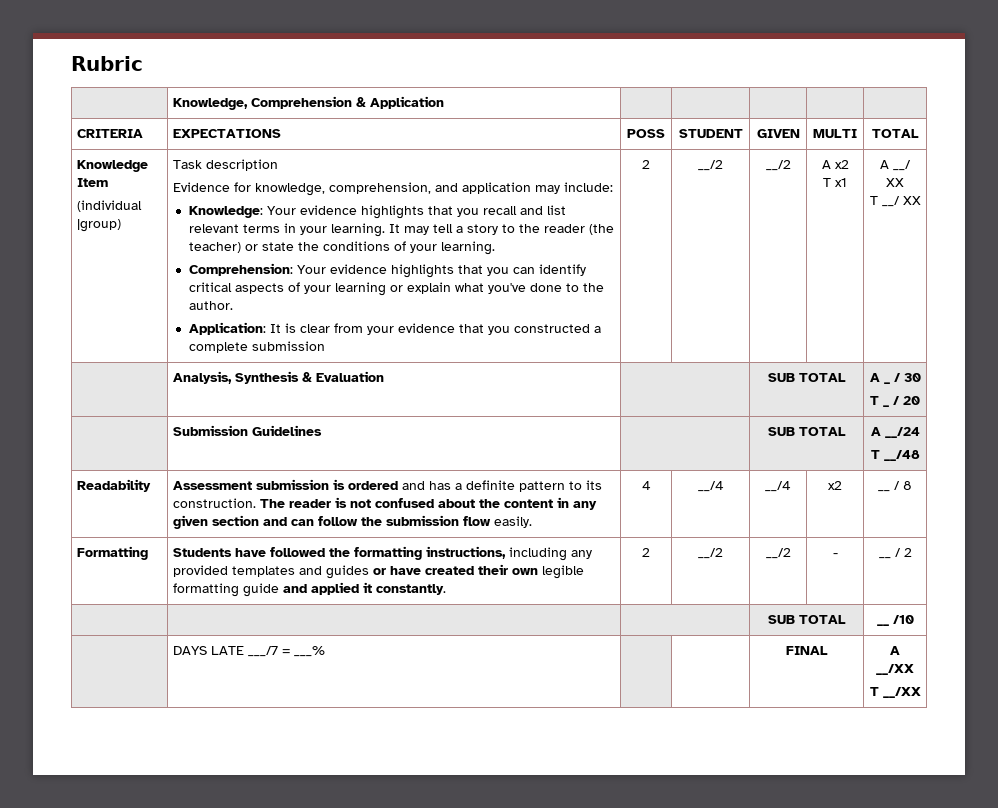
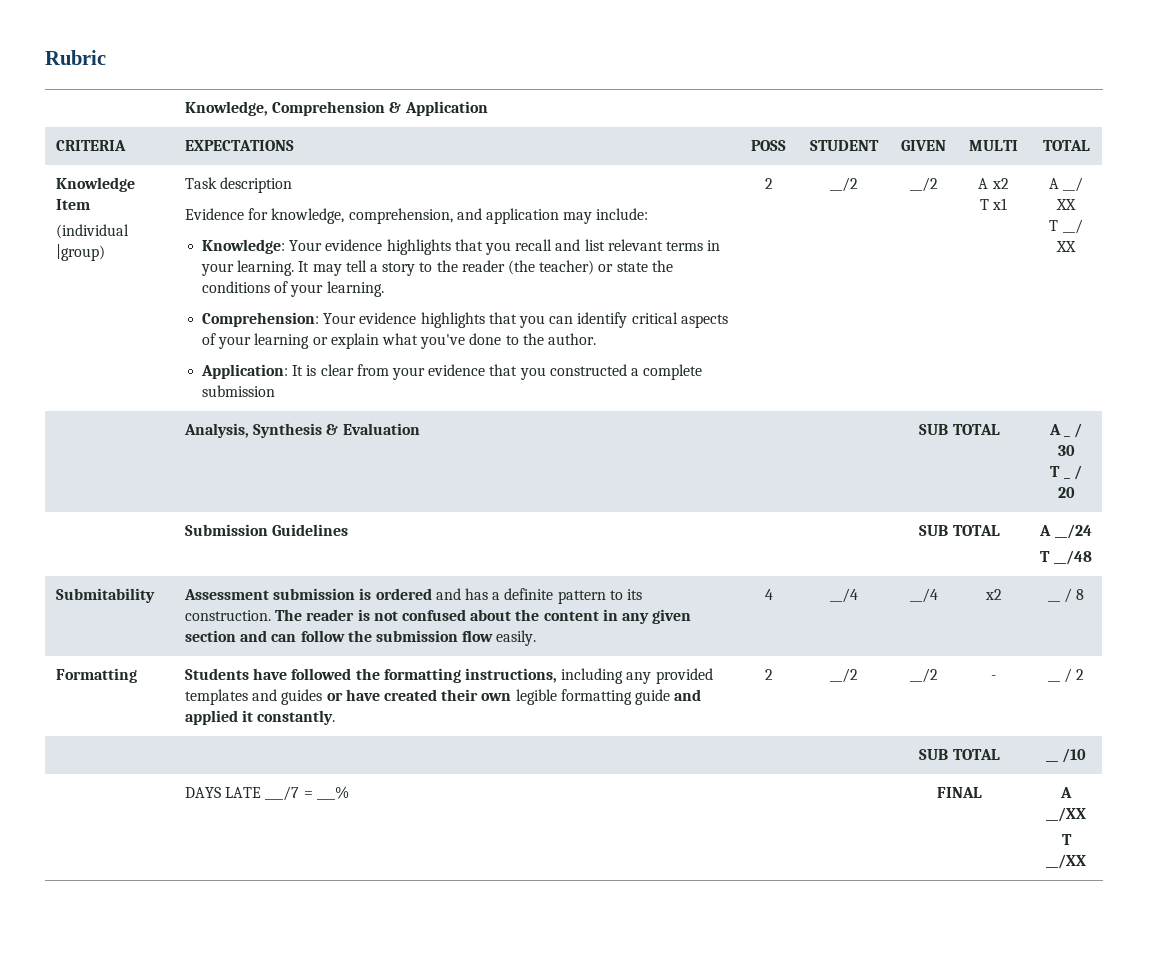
- Readability | Assessment submission is ordered and has a definite pattern to its construction. The reader is not confused about the content in any given section and can follow the submission flow easily. | 4 | __/4 | __/4 | x2 | __ / 8
+ Submitability | Assessment submission is ordered and has a definite pattern to its construction. The reader is not confused about the content in any given section and can follow the submission flow easily. | 4 | __/4 | __/4 | x2 | __ / 8

